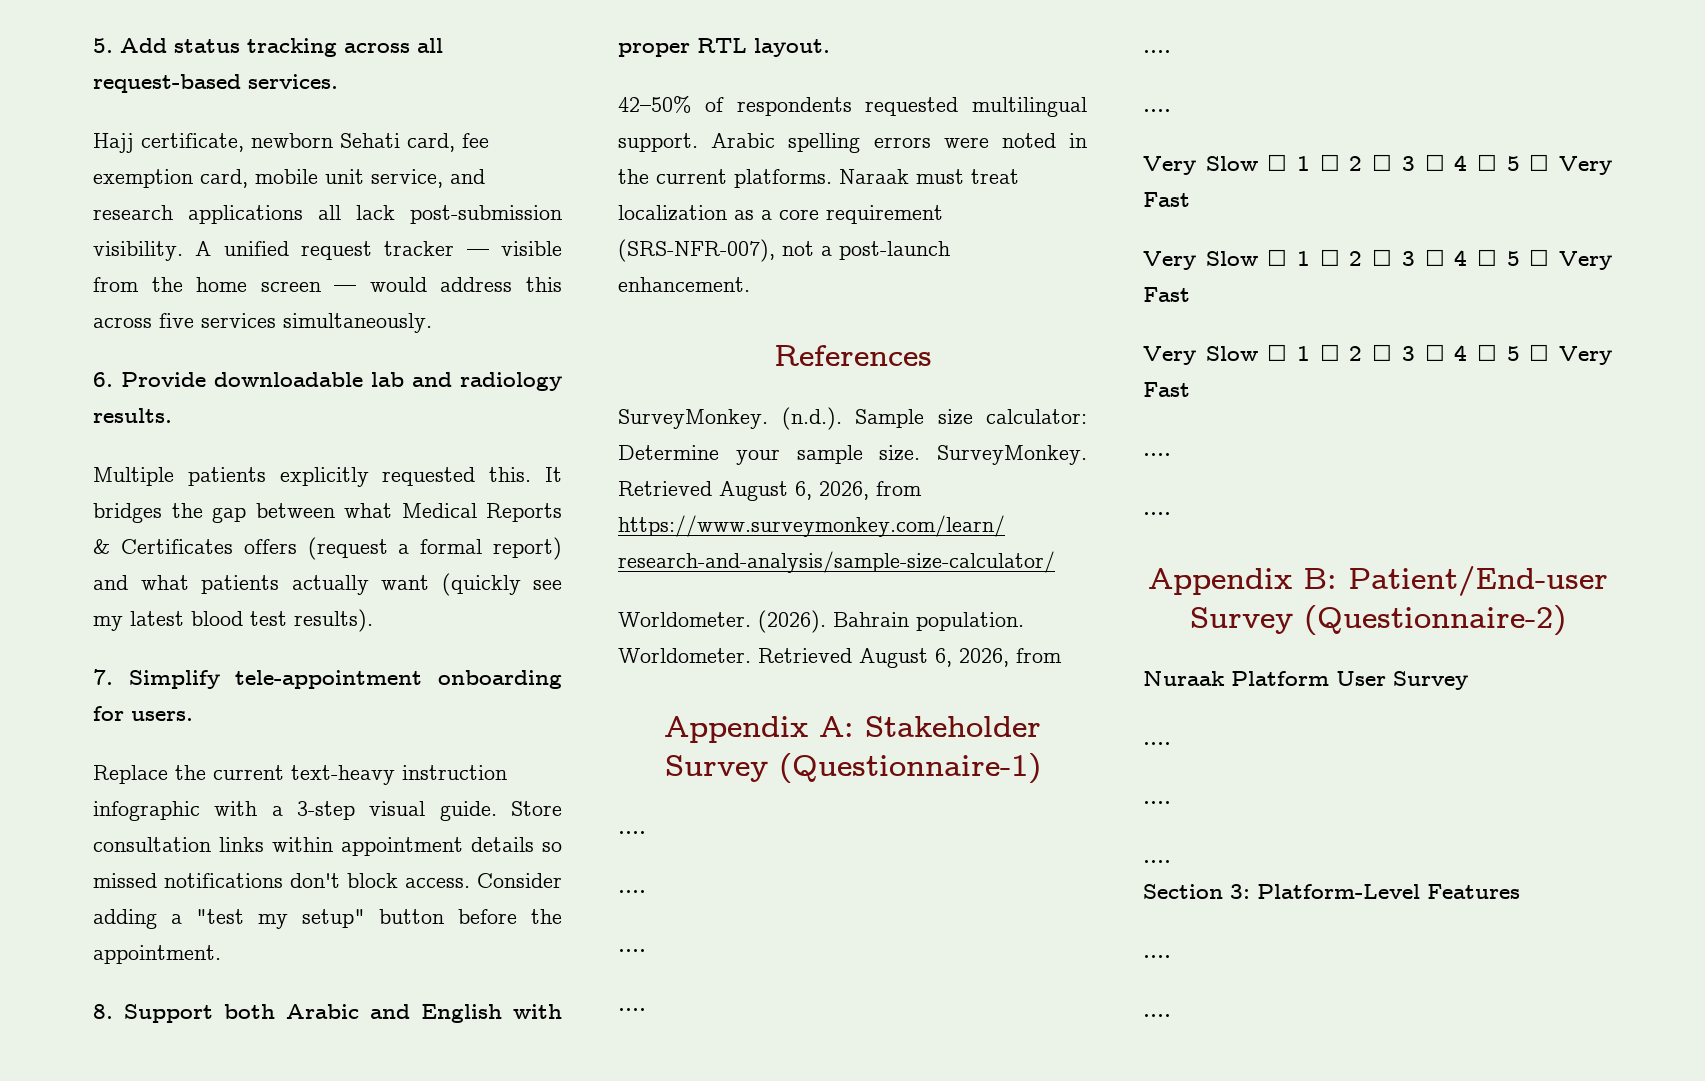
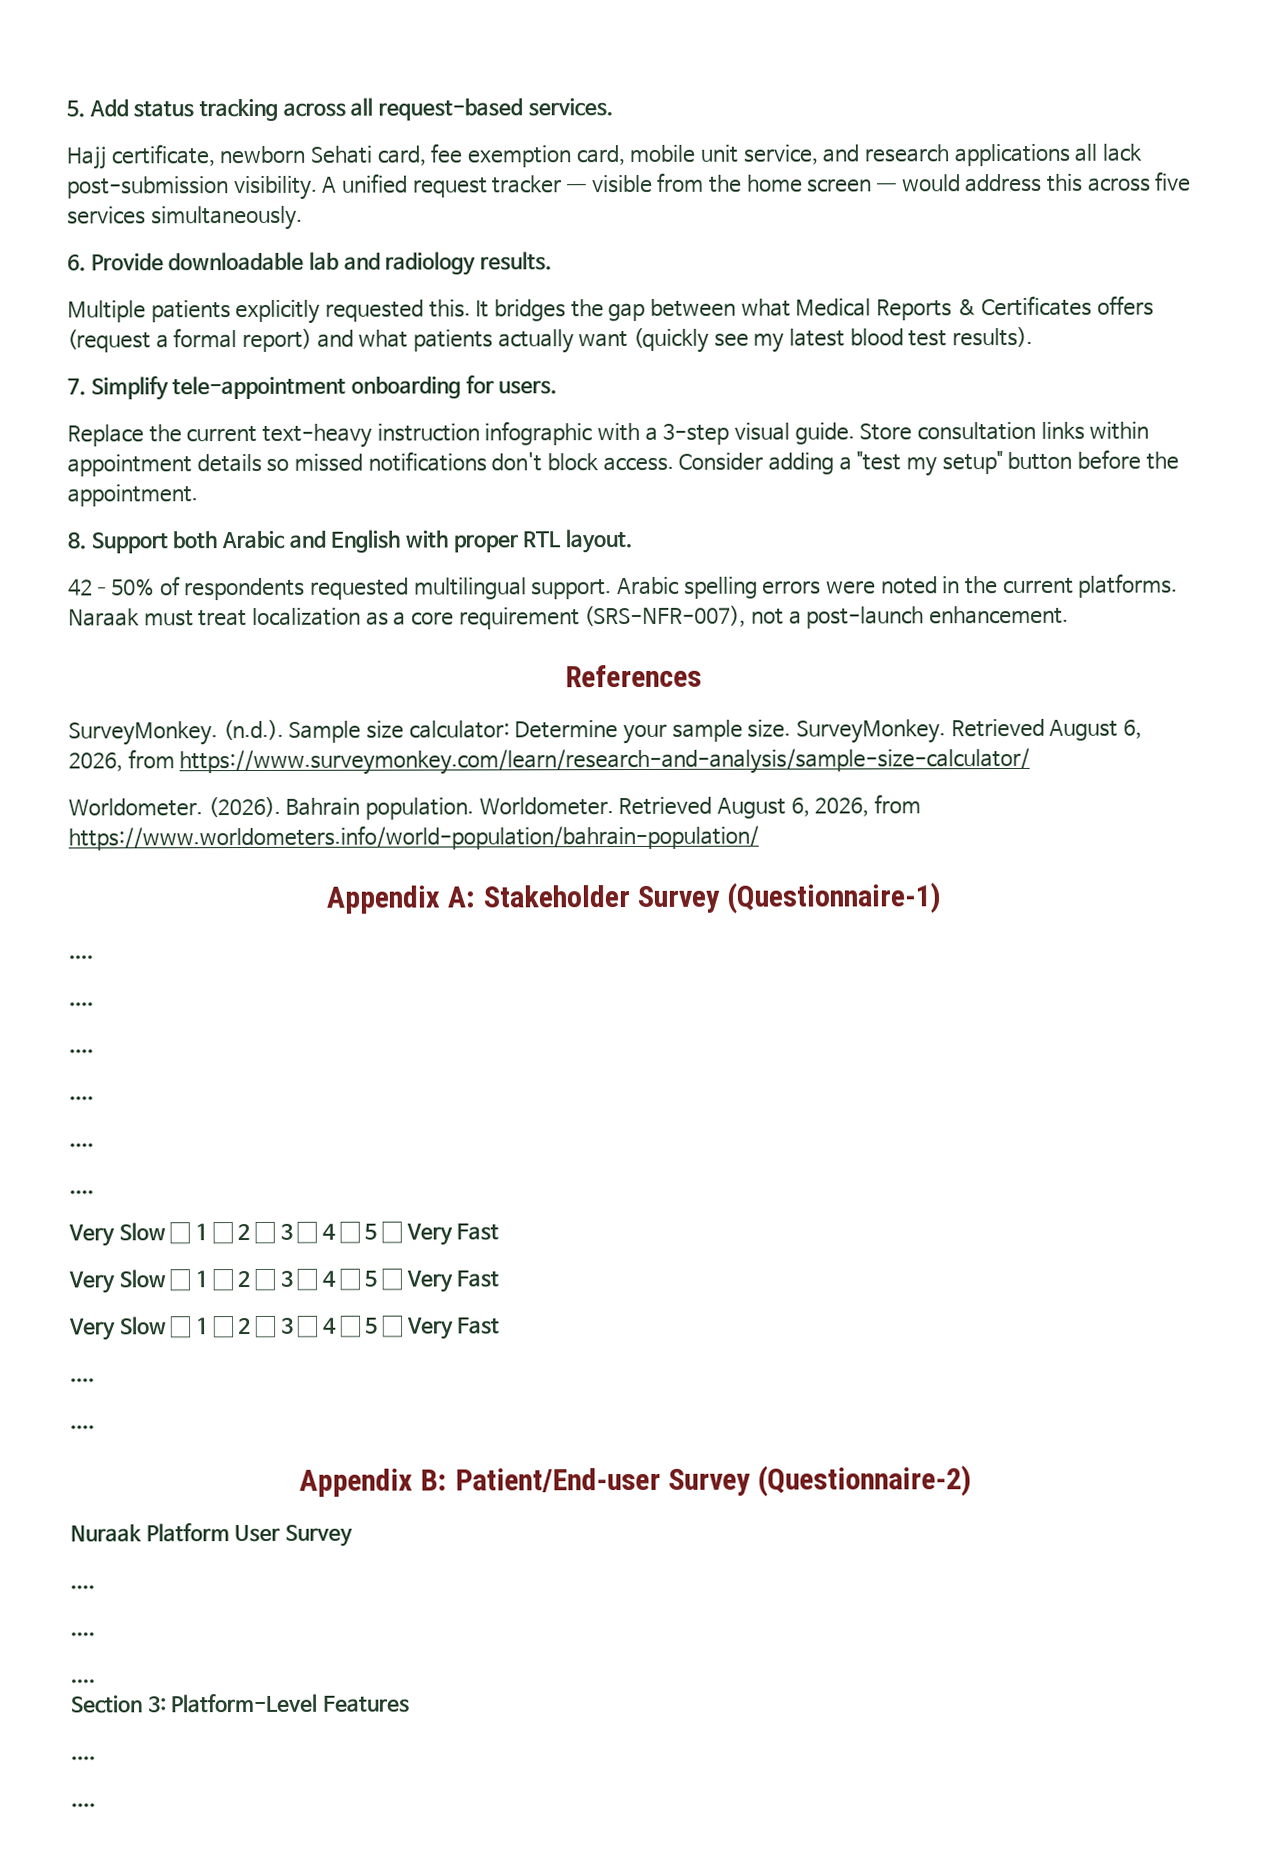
- Worldometer. Retrieved August 6, 2026, from
+ Worldometer. Retrieved August 6, 2026, from https://www.worldometers.info/world-population/bahrain-population/

